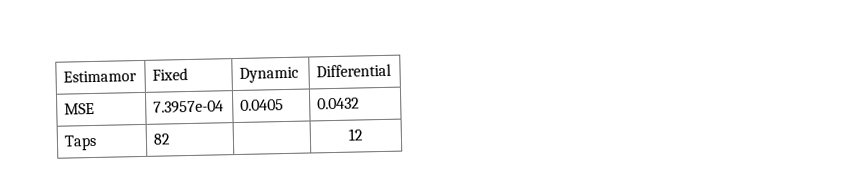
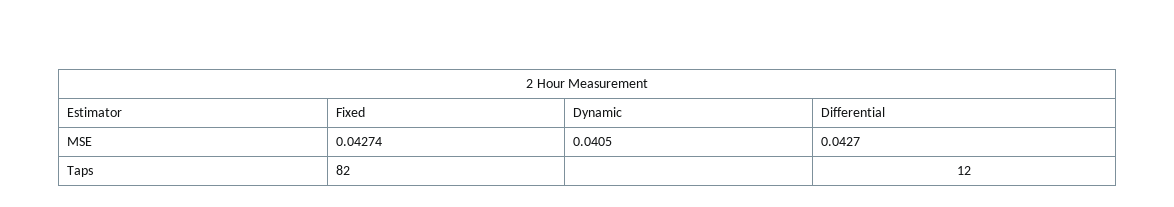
- Estimamor | Fixed | Dynamic | Differential
+ 2 Hour Measurement
+ Estimator | Fixed | Dynamic | Differential
- MSE | 7.3957e-04 | 0.0405 | 0.0432
+ MSE | 0.04274 | 0.0405 | 0.0427

